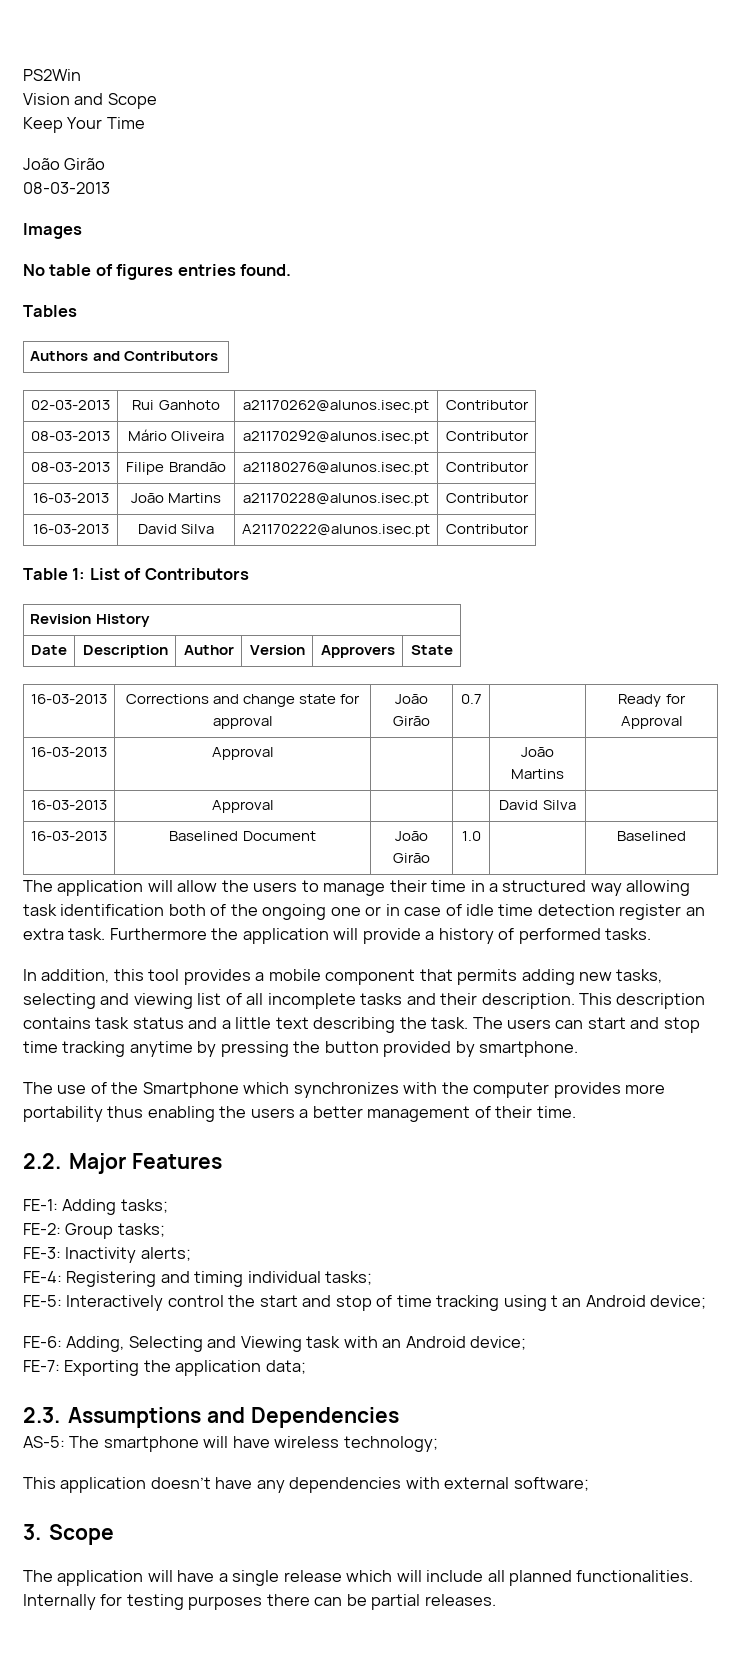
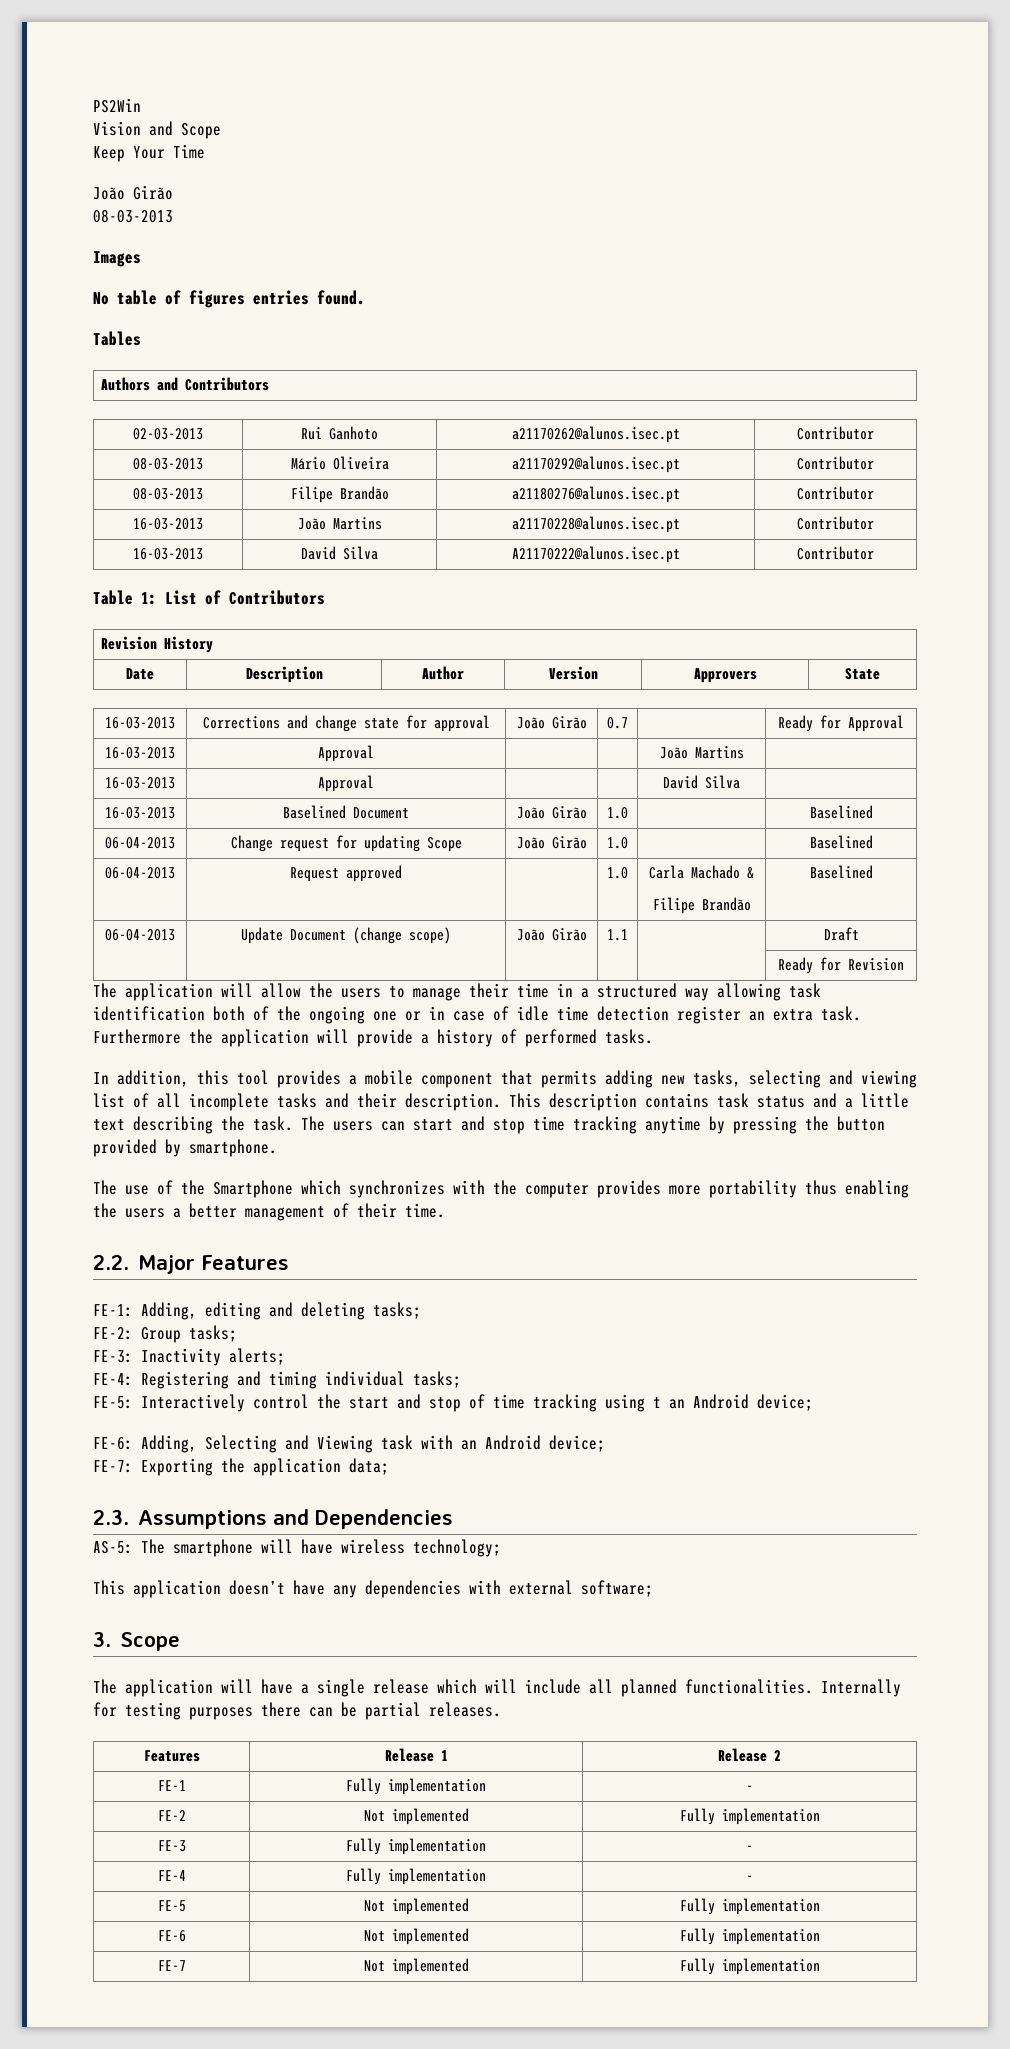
+ 06-04-2013 | Change request for updating Scope | João Girão | 1.0 | | Baselined
+ 06-04-2013 | Request approved | | 1.0 | Carla Machado &
+ Filipe Brandão | Baselined
+ 06-04-2013 | Update Document (change scope) | João Girão | 1.1 | | Draft
+ | | | | | Ready for Revision
- FE-1: Adding tasks;
+ FE-1: Adding, editing and deleting tasks;
+ Features | Release 1 | Release 2
+ FE-1 | Fully implementation | -
+ FE-2 | Not implemented | Fully implementation
+ FE-3 | Fully implementation | -
+ FE-4 | Fully implementation | -
+ FE-5 | Not implemented | Fully implementation
+ FE-6 | Not implemented | Fully implementation
+ FE-7 | Not implemented | Fully implementation

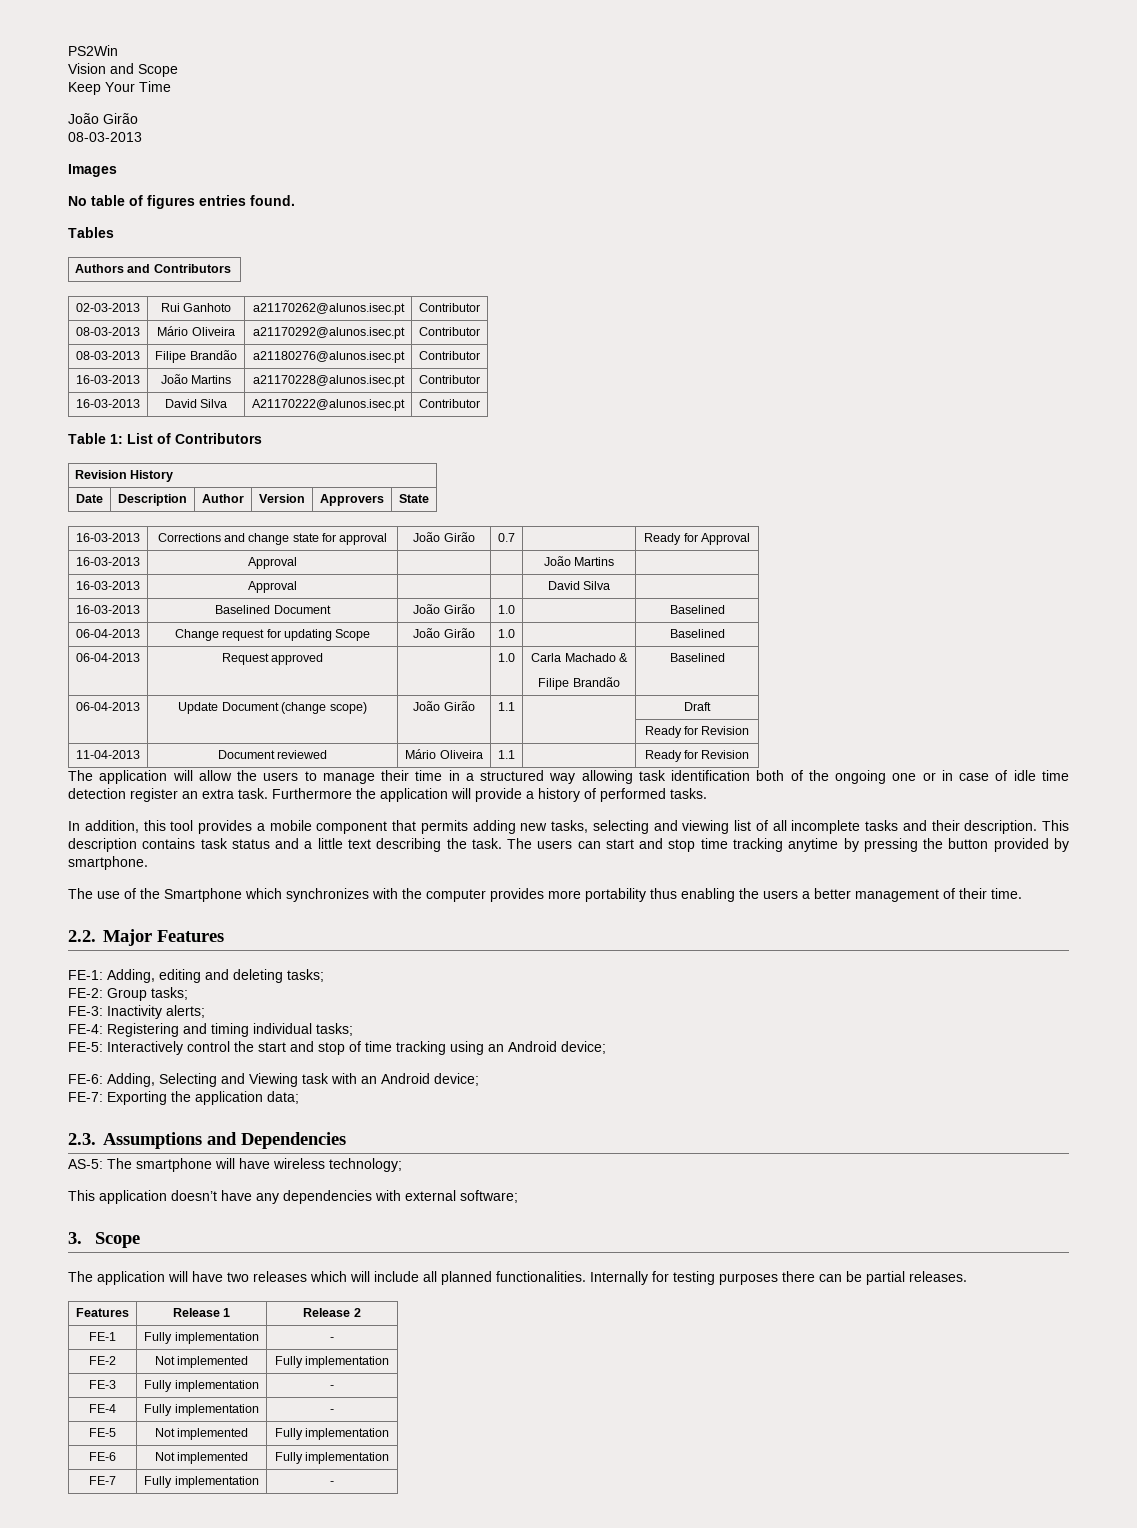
+ 11-04-2013 | Document reviewed | Mário Oliveira | 1.1 | | Ready for Revision
- FE-5: Interactively control the start and stop of time tracking using t an Android device;
+ FE-5: Interactively control the start and stop of time tracking using an Android device;
- The application will have a single release which will include all planned functionalities.
+ The application will have two releases which will include all planned functionalities.
- FE-7 | Not implemented | Fully implementation
+ FE-7 | Fully implementation | -

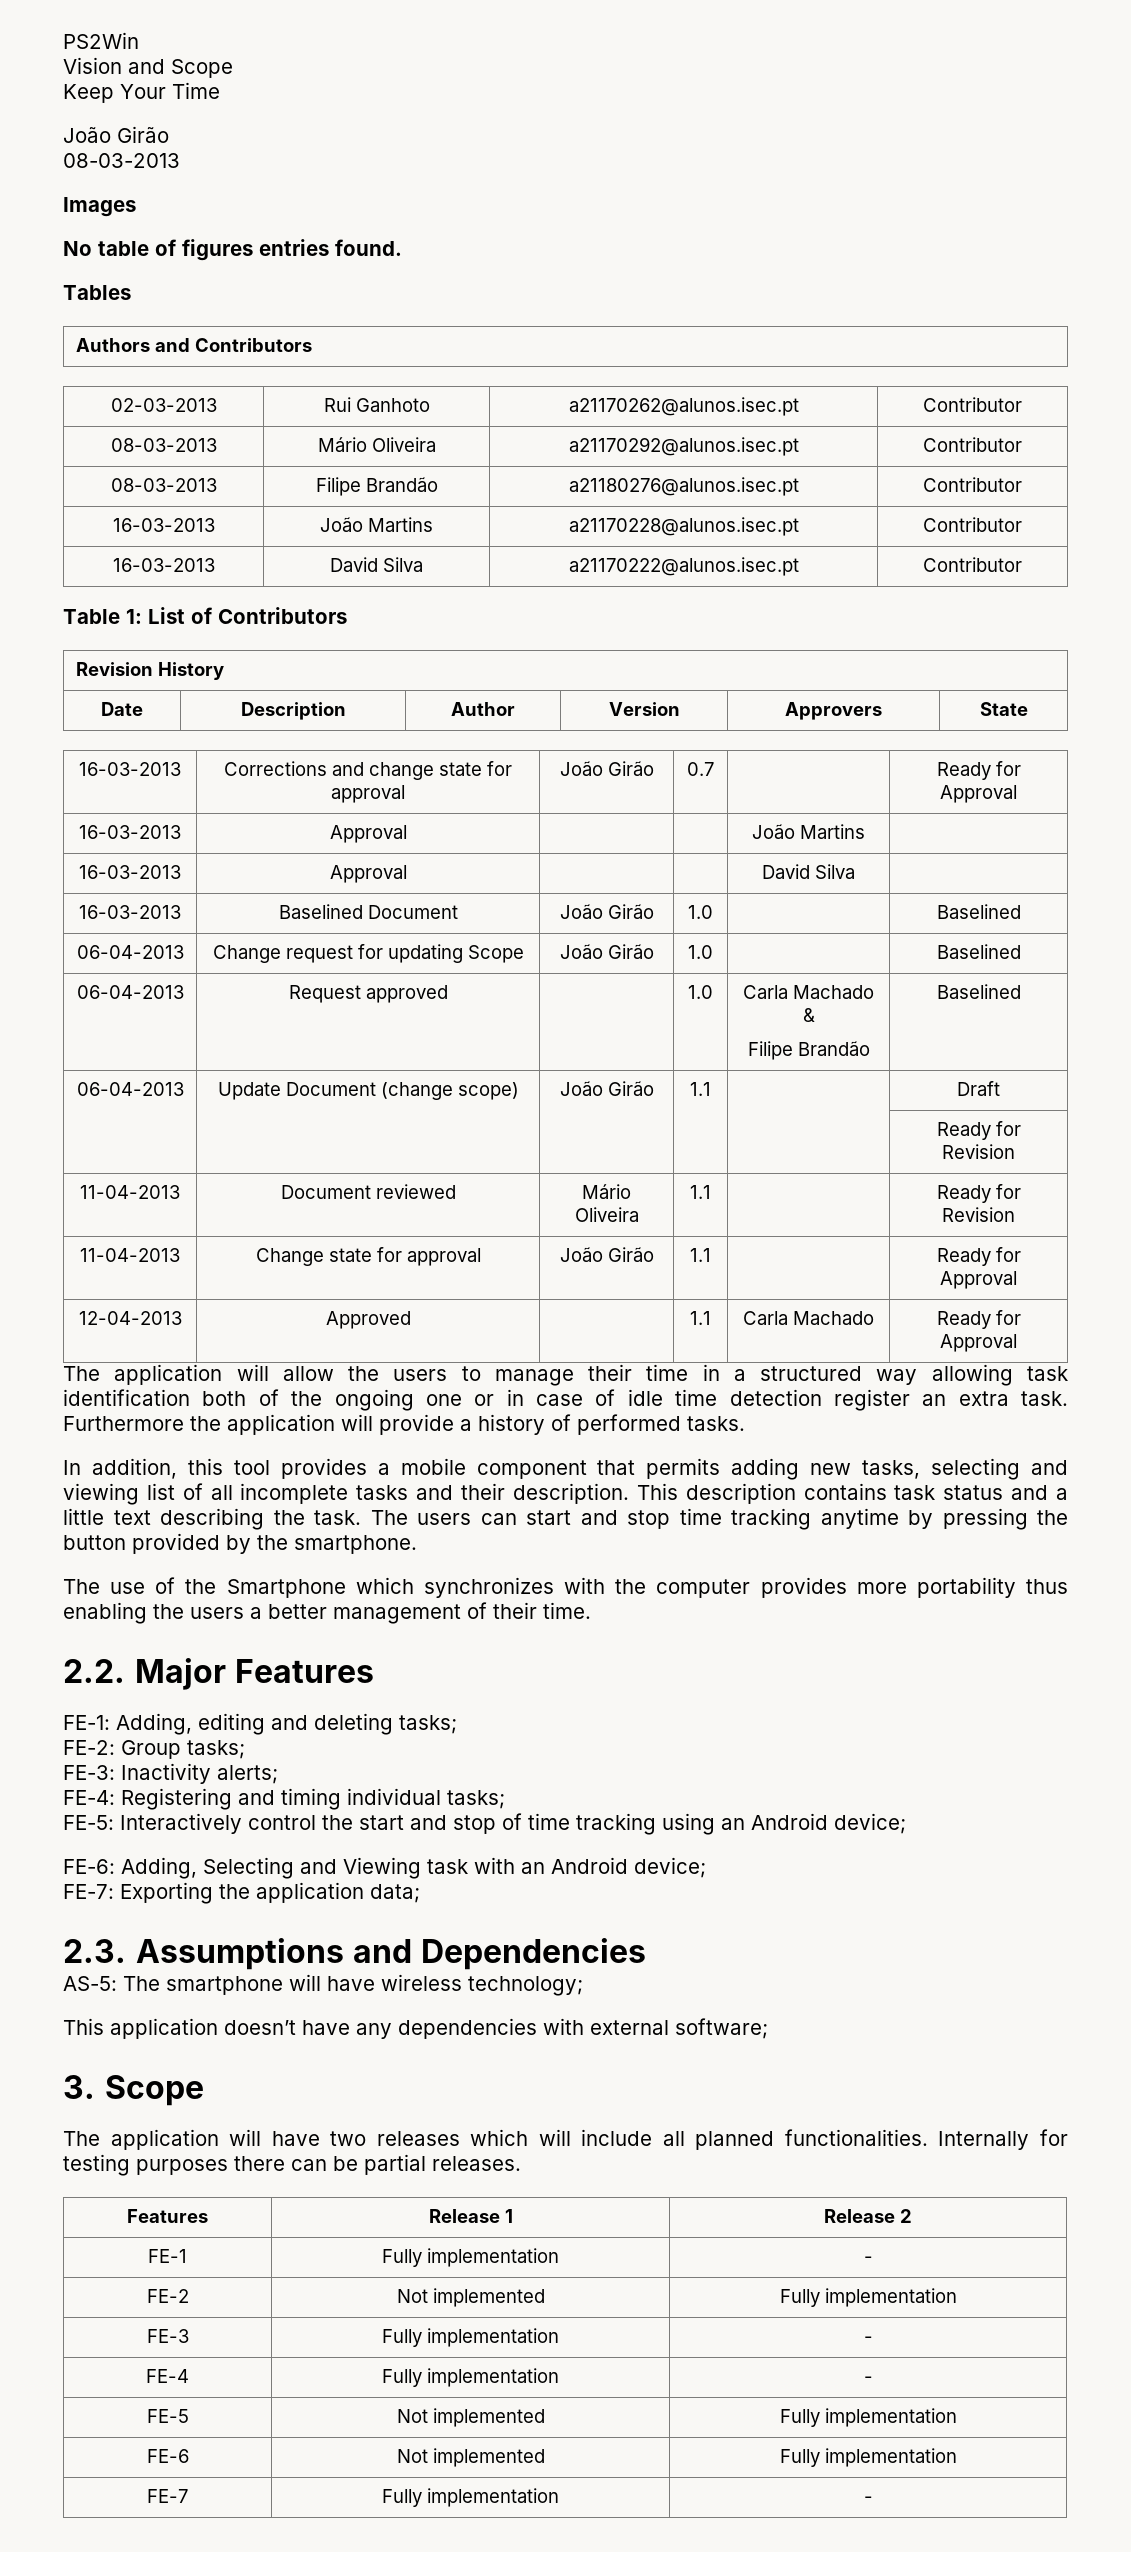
- 16-03-2013 | David Silva | A21170222@alunos.isec.pt | Contributor
+ 16-03-2013 | David Silva | a21170222@alunos.isec.pt | Contributor
+ 11-04-2013 | Change state for approval | João Girão | 1.1 | | Ready for Approval
+ 12-04-2013 | Approved | | 1.1 | Carla Machado | Ready for Approval
- The users can start and stop time tracking anytime by pressing the button provided by smartphone.
+ The users can start and stop time tracking anytime by pressing the button provided by the smartphone.

